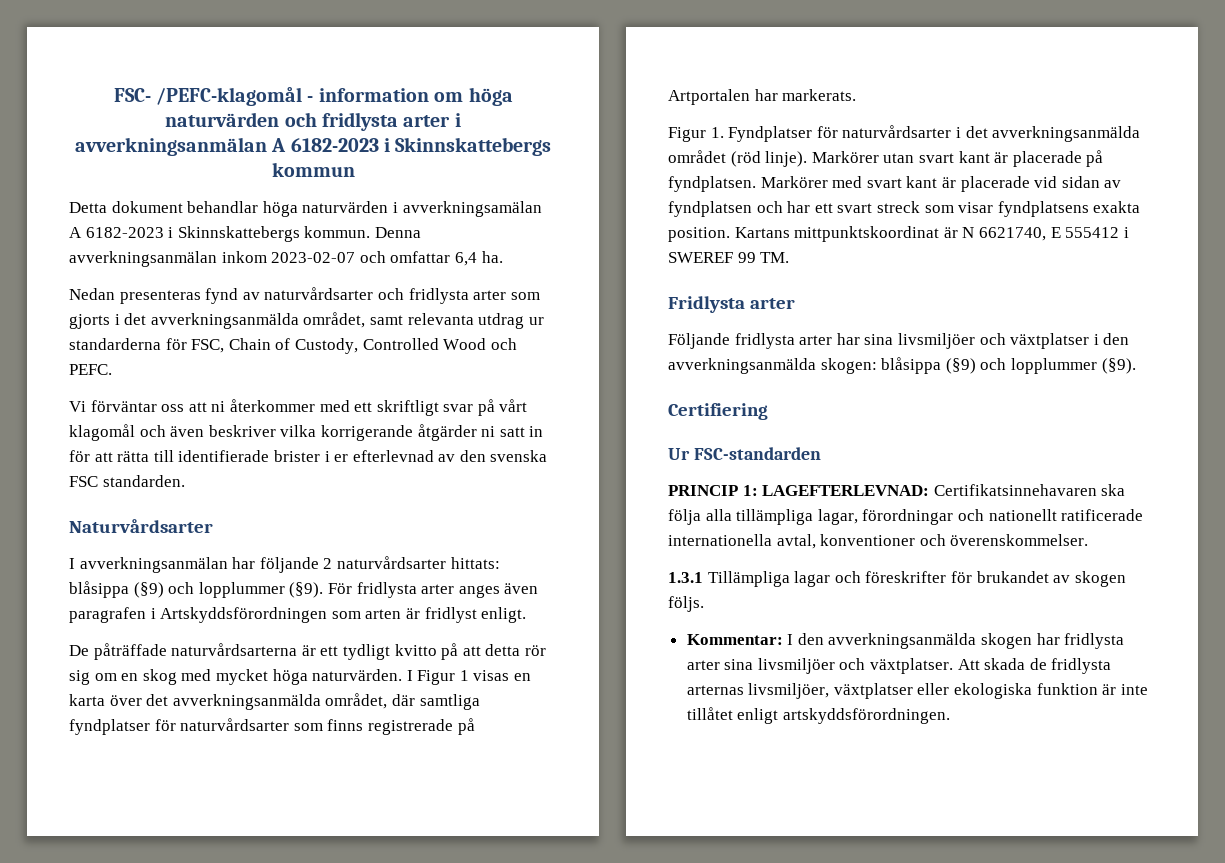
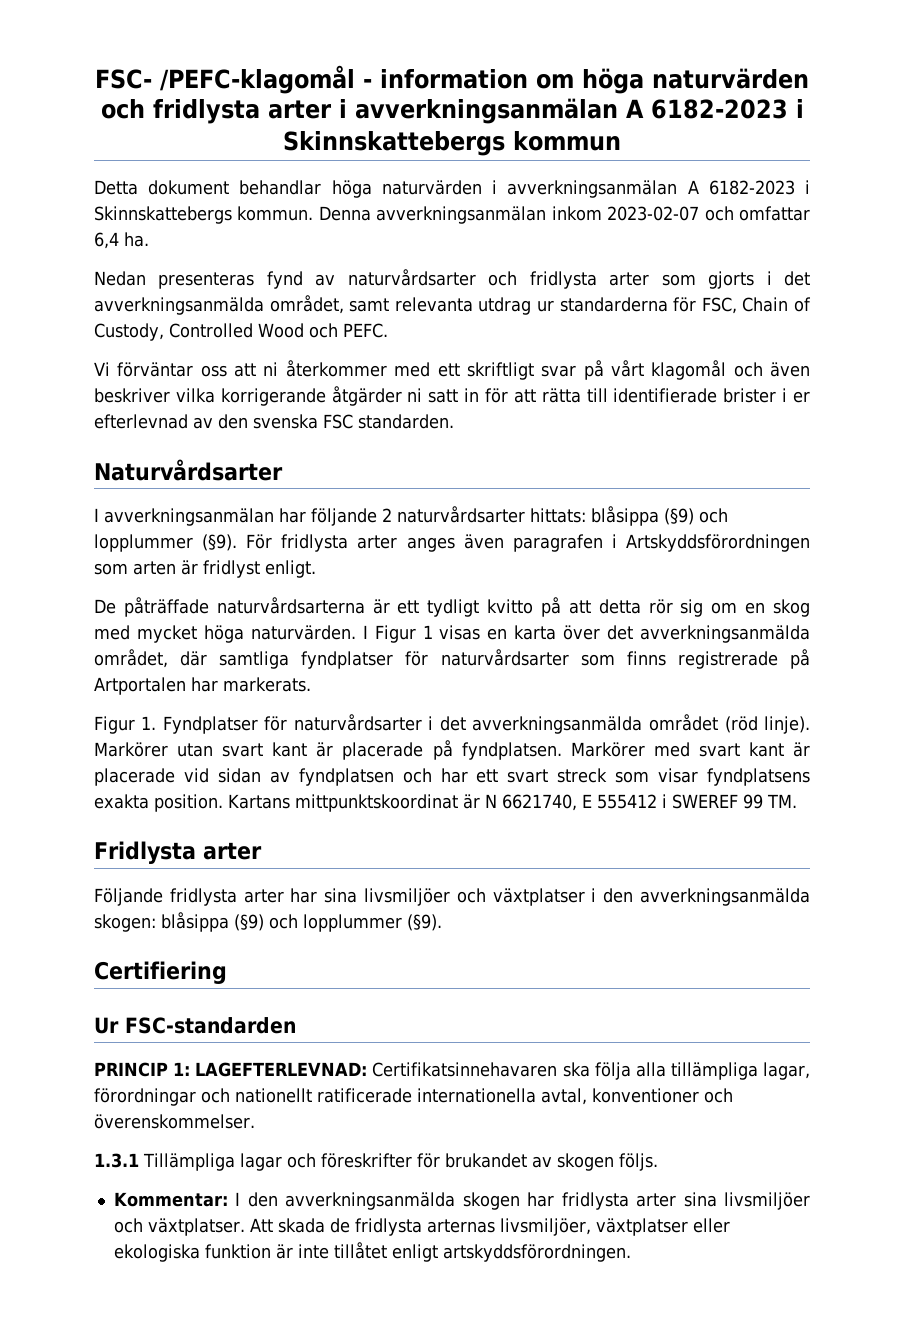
- Detta dokument behandlar höga naturvärden i avverkningsamälan A 6182-2023 i Skinnskattebergs kommun.
+ Detta dokument behandlar höga naturvärden i avverkningsanmälan A 6182-2023 i Skinnskattebergs kommun.

